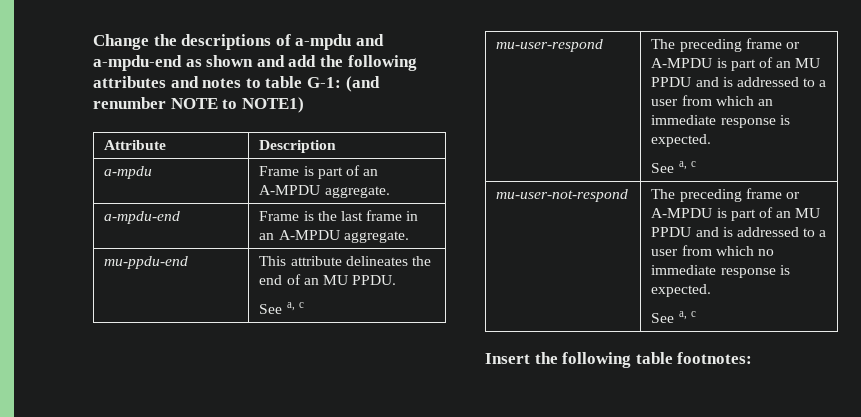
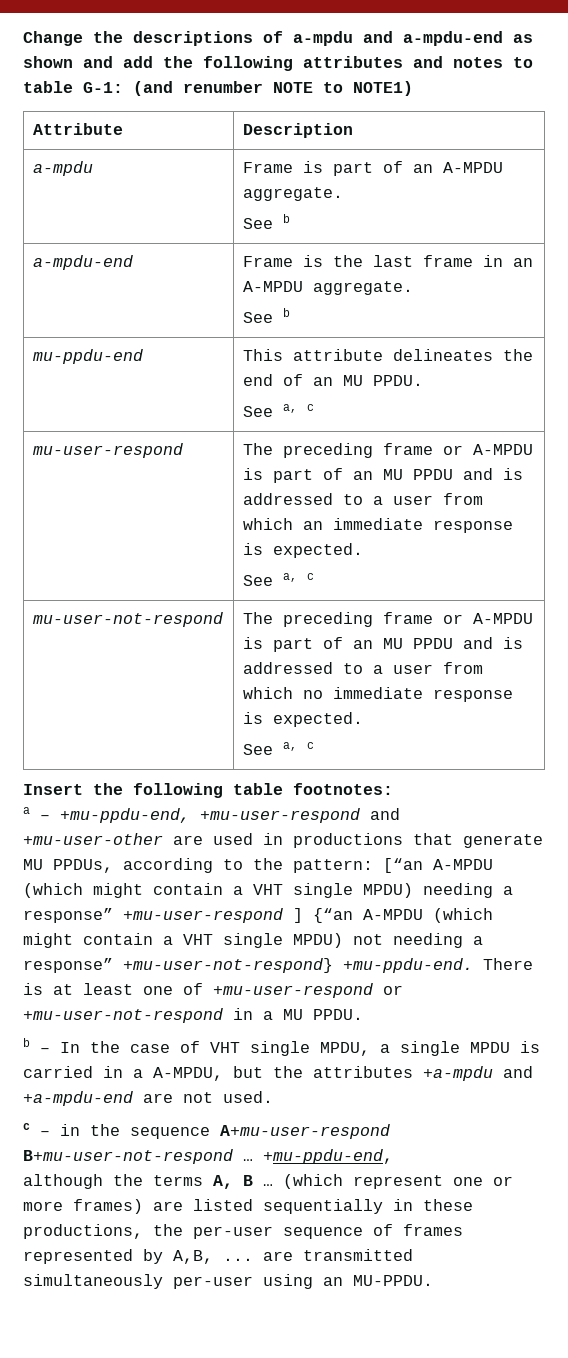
  a-mpdu | Frame is part of an A-MPDU aggregate.
+ See b
  a-mpdu-end | Frame is the last frame in an A-MPDU aggregate.
+ See b
+ a – +mu-ppdu-end, +mu-user-respond and +mu-user-other are used in productions that generate MU PPDUs, according to the pattern: [“an A-MPDU (which might contain a VHT single MPDU) needing a response” +mu-user-respond ] {“an A-MPDU (which might contain a VHT single MPDU) not needing a response” +mu-user-not-respond} +mu-ppdu-end. There is at least one of +mu-user-respond or +mu-user-not-respond in a MU PPDU.
+ b – In the case of VHT single MPDU, a single MPDU is carried in a A-MPDU, but the attributes +a-mpdu and +a-mpdu-end are not used.
+ c – in the sequence A+mu-user-respond B+mu-user-not-respond … +mu-ppdu-end,
+ although the terms A, B … (which represent one or more frames) are listed sequentially in these productions, the per-user sequence of frames represented by A,B, ... are transmitted simultaneously per-user using an MU-PPDU.

